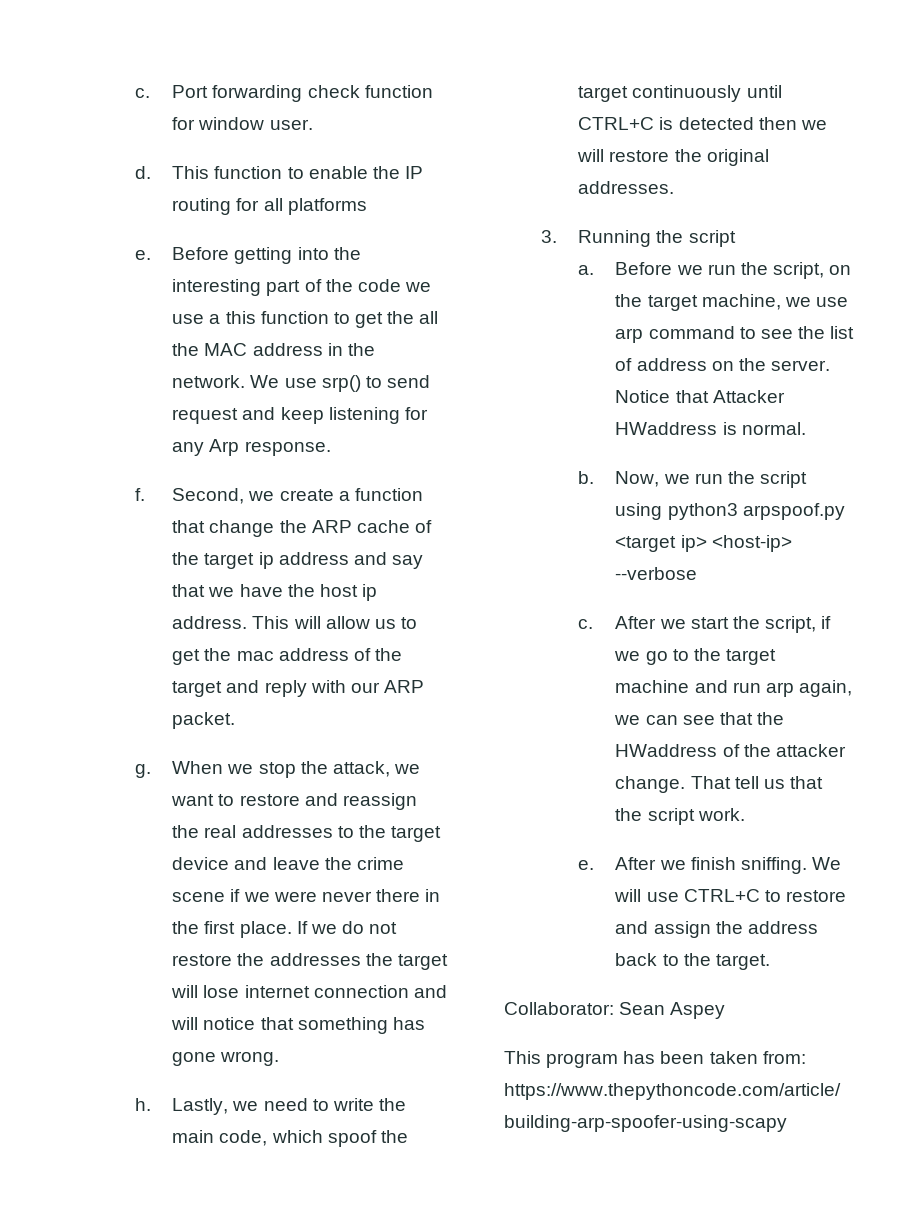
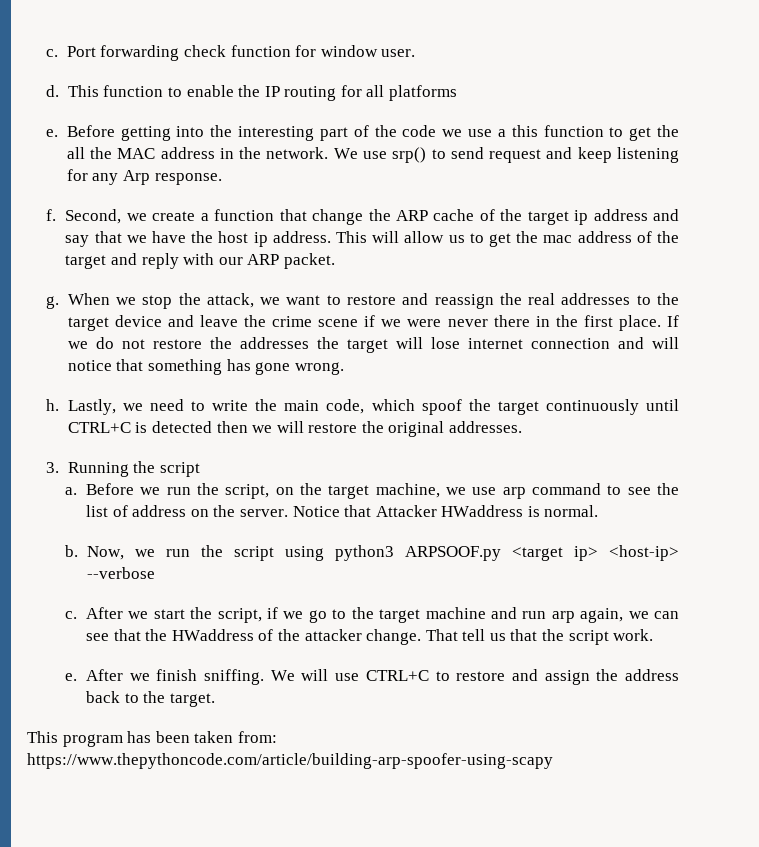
- Now, we run the script using python3 arpspoof.py <target ip> <host-ip> --verbose
+ Now, we run the script using python3 ARPSOOF.py <target ip> <host-ip> --verbose
- Collaborator: Sean Aspey

